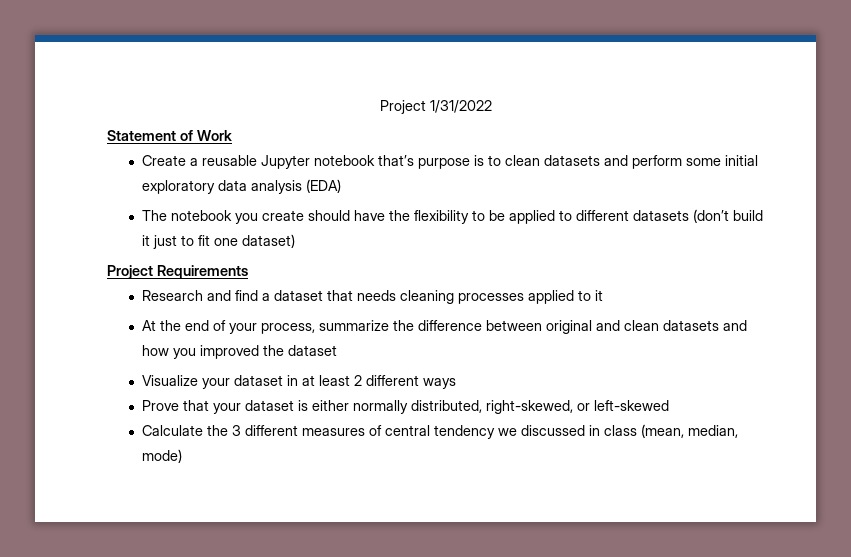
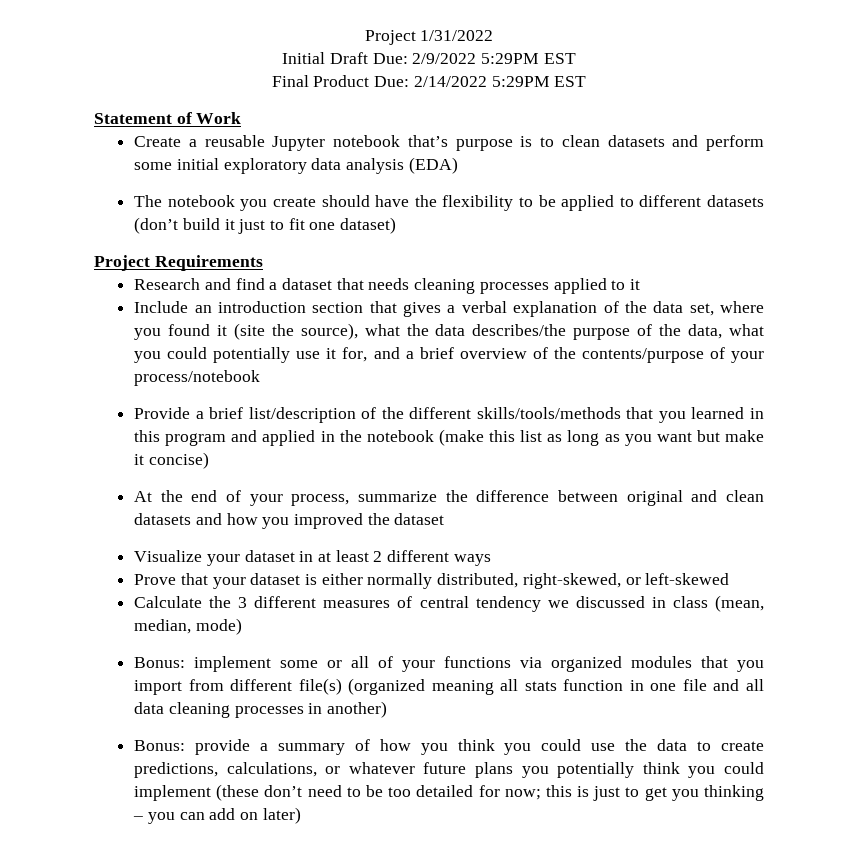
+ Initial Draft Due: 2/9/2022 5:29PM EST
+ Final Product Due: 2/14/2022 5:29PM EST
+ Include an introduction section that gives a verbal explanation of the data set, where you found it (site the source), what the data describes/the purpose of the data, what you could potentially use it for, and a brief overview of the contents/purpose of your process/notebook
+ Provide a brief list/description of the different skills/tools/methods that you learned in this program and applied in the notebook (make this list as long as you want but make it concise)
+ Bonus: implement some or all of your functions via organized modules that you import from different file(s) (organized meaning all stats function in one file and all data cleaning processes in another)
+ Bonus: provide a summary of how you think you could use the data to create predictions, calculations, or whatever future plans you potentially think you could implement (these don’t need to be too detailed for now; this is just to get you thinking – you can add on later)

